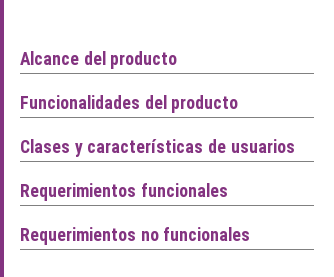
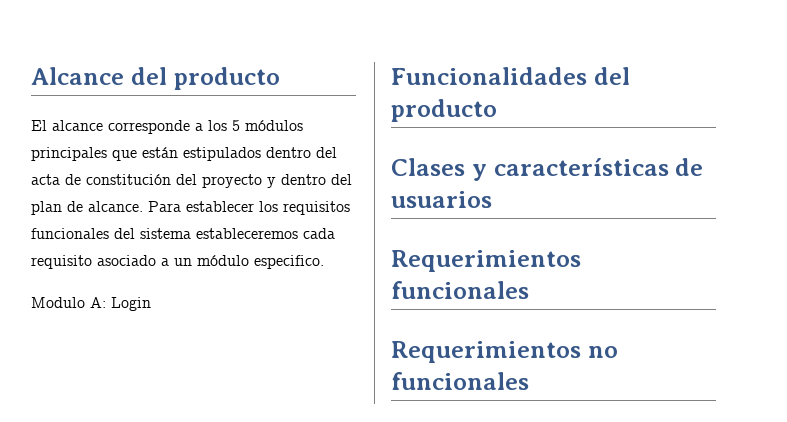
+ El alcance corresponde a los 5 módulos principales que están estipulados dentro del acta de constitución del proyecto y dentro del plan de alcance. Para establecer los requisitos funcionales del sistema estableceremos cada requisito asociado a un módulo especifico.
+ Modulo A: Login

